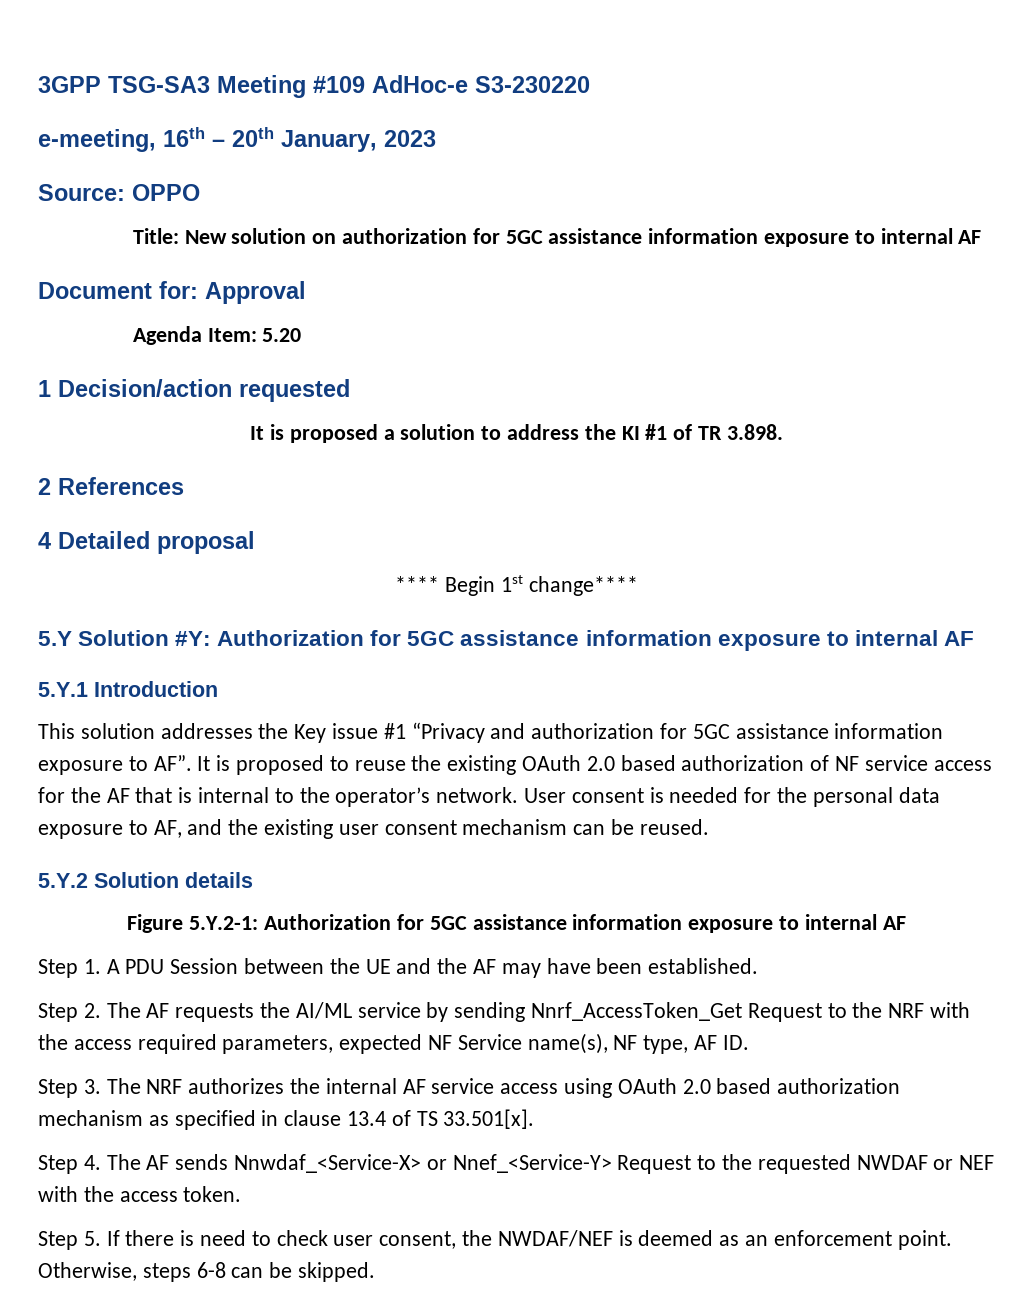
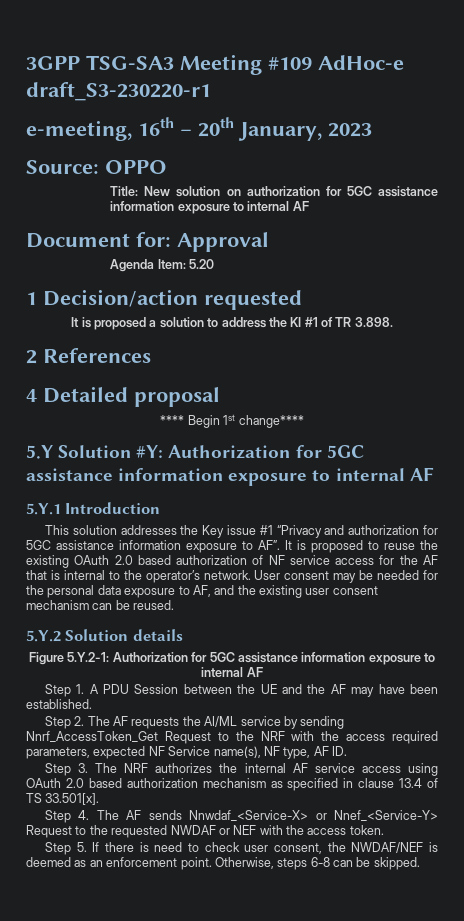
- 3GPP TSG-SA3 Meeting #109 AdHoc-e S3-230220
+ 3GPP TSG-SA3 Meeting #109 AdHoc-e draft_S3-230220-r1
- User consent is needed for the personal data exposure to AF, and the existing user consent mechanism can be reused.
+ User consent may be needed for the personal data exposure to AF, and the existing user consent mechanism can be reused.

